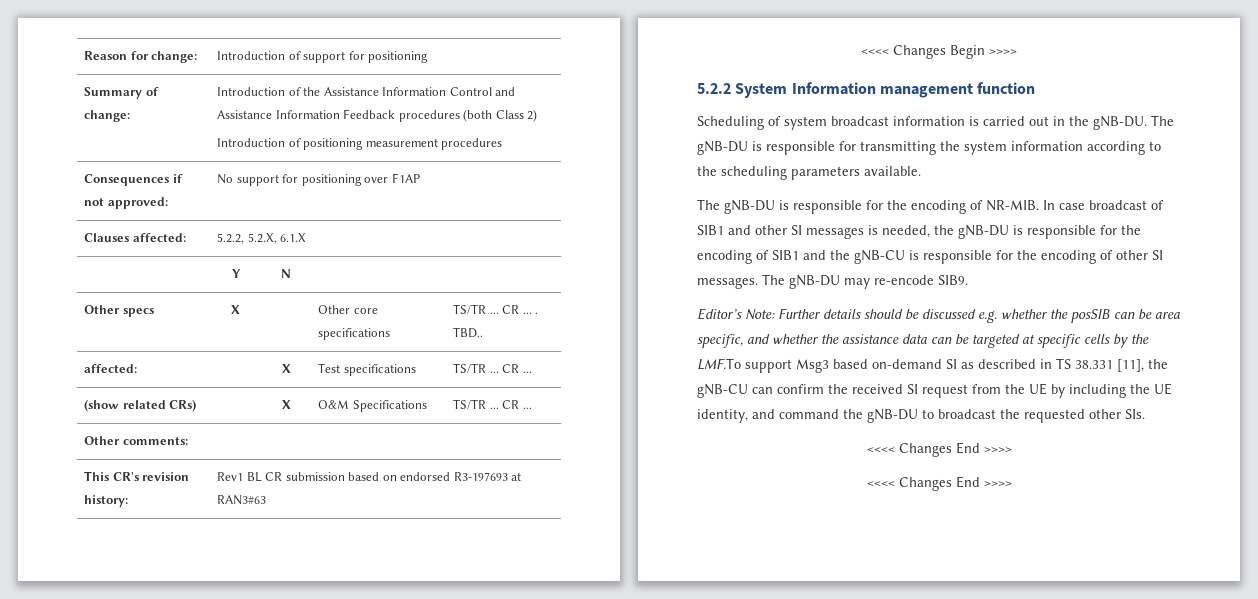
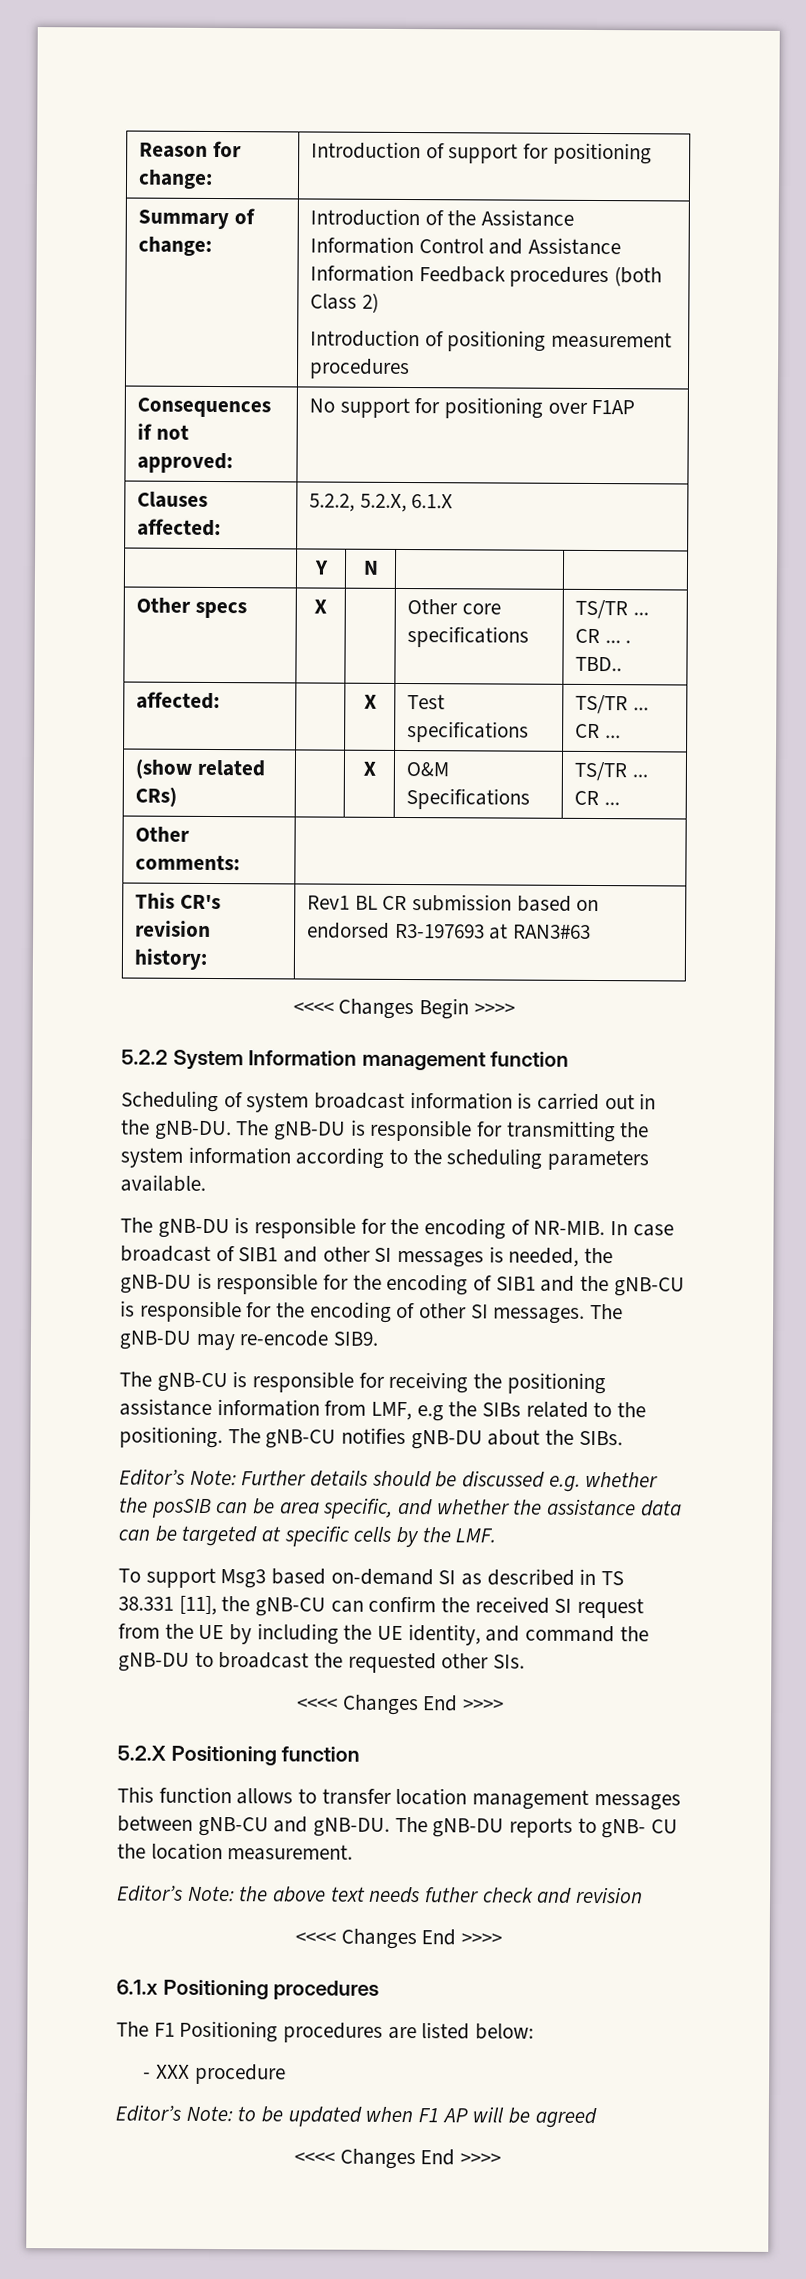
+ The gNB-CU is responsible for receiving the positioning assistance information from LMF, e.g the SIBs related to the positioning. The gNB-CU notifies gNB-DU about the SIBs.
- Further details should be discussed e.g. whether the posSIB can be area specific, and whether the assistance data can be targeted at specific cells by the LMF.To support Msg3 based on-demand SI as described in TS 38.331 [11], the gNB-CU can confirm the received SI request from the UE by including the UE identity, and command the gNB-DU to broadcast the requested other SIs.
+ Further details should be discussed e.g. whether the posSIB can be area specific, and whether the assistance data can be targeted at specific cells by the LMF.
+ To support Msg3 based on-demand SI as described in TS 38.331 [11], the gNB-CU can confirm the received SI request from the UE by including the UE identity, and command the gNB-DU to broadcast the requested other SIs.
+ 5.2.X Positioning function
+ This function allows to transfer location management messages between gNB-CU and gNB-DU. The gNB-DU reports to gNB- CU the location measurement.
+ Editor’s Note: the above text needs futher check and revision
+ <<<< Changes End >>>>
+ 6.1.x Positioning procedures
+ The F1 Positioning procedures are listed below:
+ - XXX procedure
+ Editor’s Note: to be updated when F1 AP will be agreed

